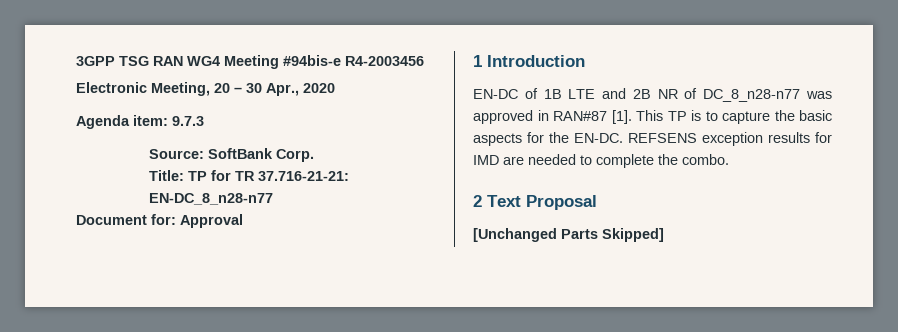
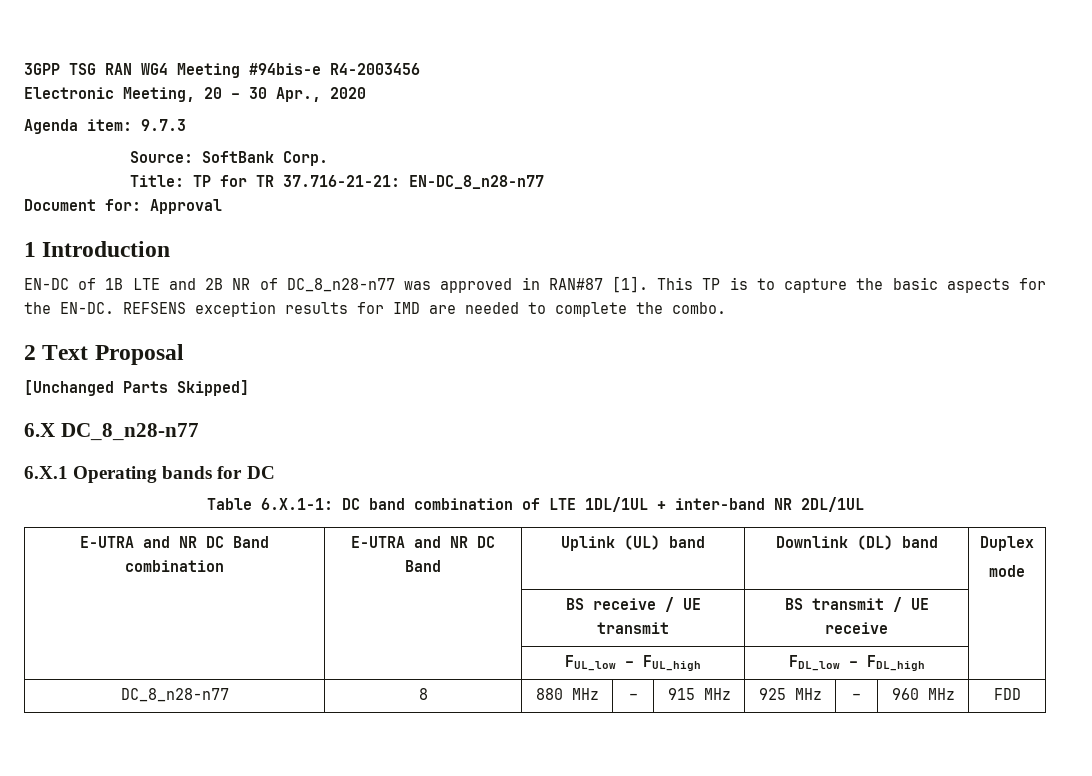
+ 6.X DC_8_n28-n77
+ 6.X.1 Operating bands for DC
+ Table 6.X.1-1: DC band combination of LTE 1DL/1UL + inter-band NR 2DL/1UL
+ E-UTRA and NR DC Band combination | E-UTRA and NR DC Band | Uplink (UL) band | Downlink (DL) band | Duplex
+ mode
+ | | BS receive / UE transmit | BS transmit / UE receive |
+ | | FUL_low – FUL_high | FDL_low – FDL_high |
+ DC_8_n28-n77 | 8 | 880 MHz | – | 915 MHz | 925 MHz | – | 960 MHz | FDD

